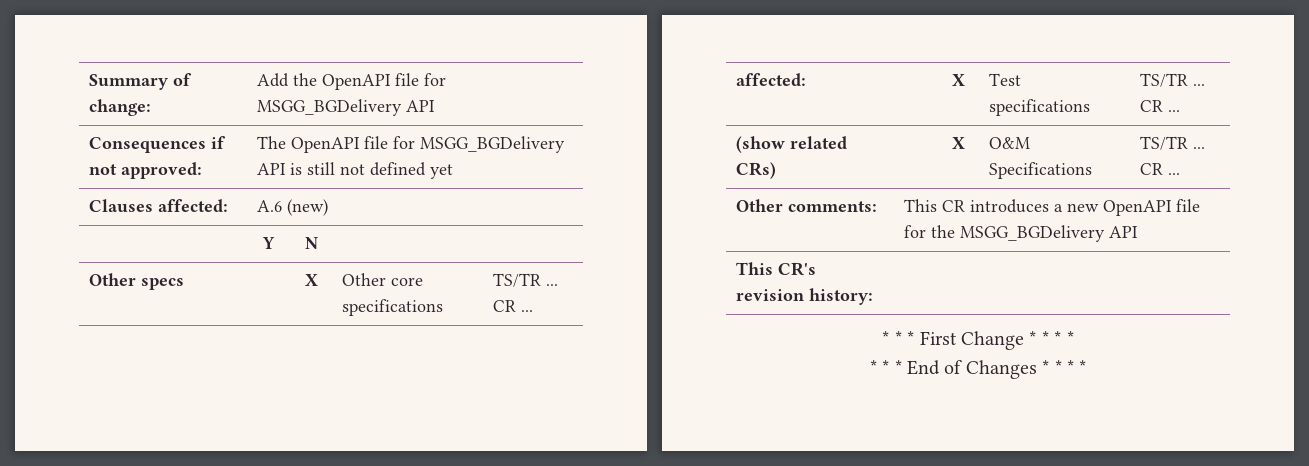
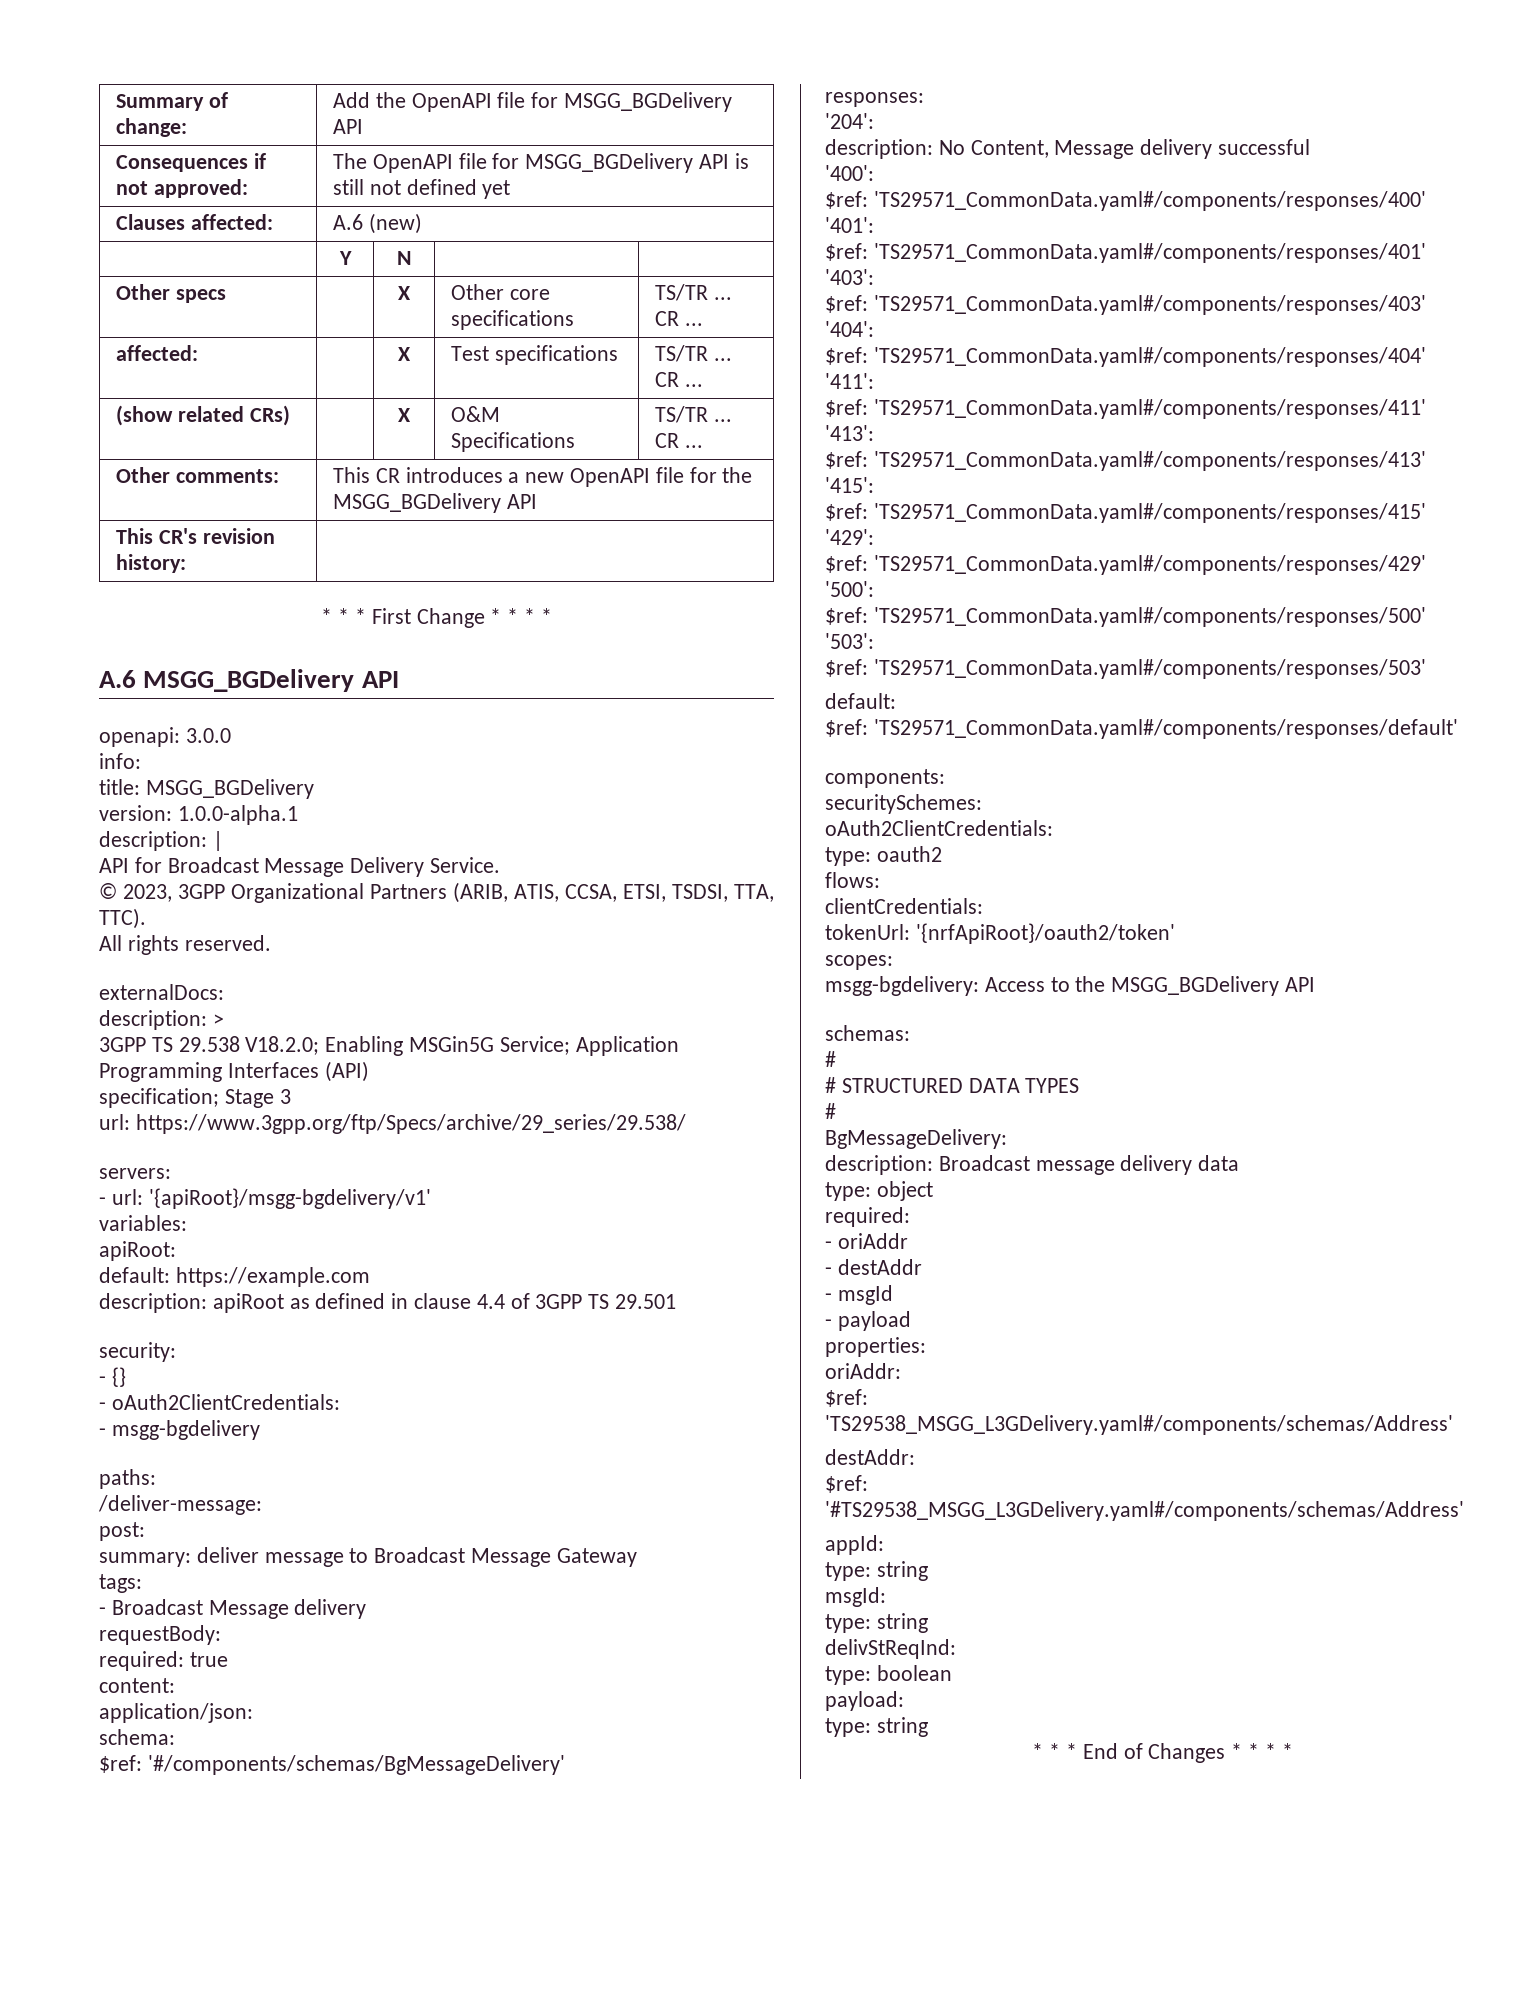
+ A.6 MSGG_BGDelivery API
+ openapi: 3.0.0
+ info:
+ title: MSGG_BGDelivery
+ version: 1.0.0-alpha.1
+ description: |
+ API for Broadcast Message Delivery Service.
+ © 2023, 3GPP Organizational Partners (ARIB, ATIS, CCSA, ETSI, TSDSI, TTA, TTC).
+ All rights reserved.
+ externalDocs:
+ description: >
+ 3GPP TS 29.538 V18.2.0; Enabling MSGin5G Service; Application Programming Interfaces (API)
+ specification; Stage 3
+ url: https://www.3gpp.org/ftp/Specs/archive/29_series/29.538/
+ servers:
+ - url: '{apiRoot}/msgg-bgdelivery/v1'
+ variables:
+ apiRoot:
+ default: https://example.com
+ description: apiRoot as defined in clause 4.4 of 3GPP TS 29.501
+ security:
+ - {}
+ - oAuth2ClientCredentials:
+ - msgg-bgdelivery
+ paths:
+ /deliver-message:
+ post:
+ summary: deliver message to Broadcast Message Gateway
+ tags:
+ - Broadcast Message delivery
+ requestBody:
+ required: true
+ content:
+ application/json:
+ schema:
+ $ref: '#/components/schemas/BgMessageDelivery'
+ responses:
+ '204':
+ description: No Content, Message delivery successful
+ '400':
+ $ref: 'TS29571_CommonData.yaml#/components/responses/400'
+ '401':
+ $ref: 'TS29571_CommonData.yaml#/components/responses/401'
+ '403':
+ $ref: 'TS29571_CommonData.yaml#/components/responses/403'
+ '404':
+ $ref: 'TS29571_CommonData.yaml#/components/responses/404'
+ '411':
+ $ref: 'TS29571_CommonData.yaml#/components/responses/411'
+ '413':
+ $ref: 'TS29571_CommonData.yaml#/components/responses/413'
+ '415':
+ $ref: 'TS29571_CommonData.yaml#/components/responses/415'
+ '429':
+ $ref: 'TS29571_CommonData.yaml#/components/responses/429'
+ '500':
+ $ref: 'TS29571_CommonData.yaml#/components/responses/500'
+ '503':
+ $ref: 'TS29571_CommonData.yaml#/components/responses/503'
+ default:
+ $ref: 'TS29571_CommonData.yaml#/components/responses/default'
+ components:
+ securitySchemes:
+ oAuth2ClientCredentials:
+ type: oauth2
+ flows:
+ clientCredentials:
+ tokenUrl: '{nrfApiRoot}/oauth2/token'
+ scopes:
+ msgg-bgdelivery: Access to the MSGG_BGDelivery API
+ schemas:
+ #
+ # STRUCTURED DATA TYPES
+ #
+ BgMessageDelivery:
+ description: Broadcast message delivery data
+ type: object
+ required:
+ - oriAddr
+ - destAddr
+ - msgId
+ - payload
+ properties:
+ oriAddr:
+ $ref: 'TS29538_MSGG_L3GDelivery.yaml#/components/schemas/Address'
+ destAddr:
+ $ref: '#TS29538_MSGG_L3GDelivery.yaml#/components/schemas/Address'
+ appId:
+ type: string
+ msgId:
+ type: string
+ delivStReqInd:
+ type: boolean
+ payload:
+ type: string

